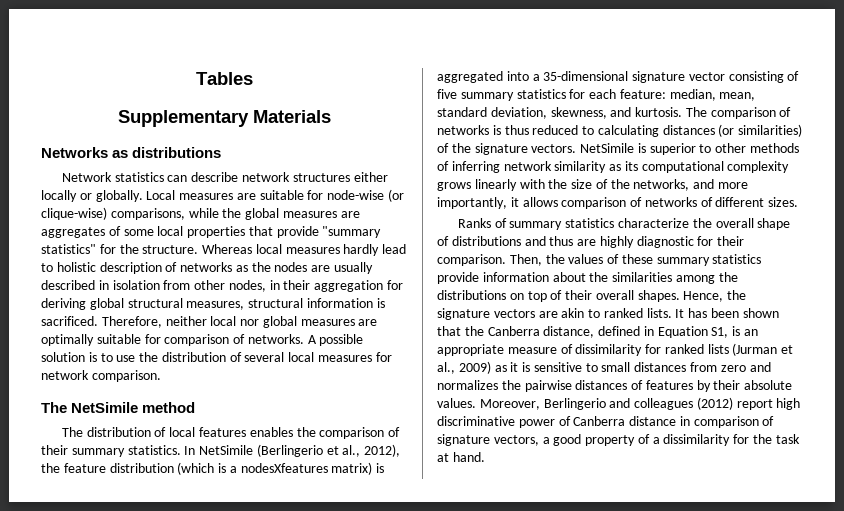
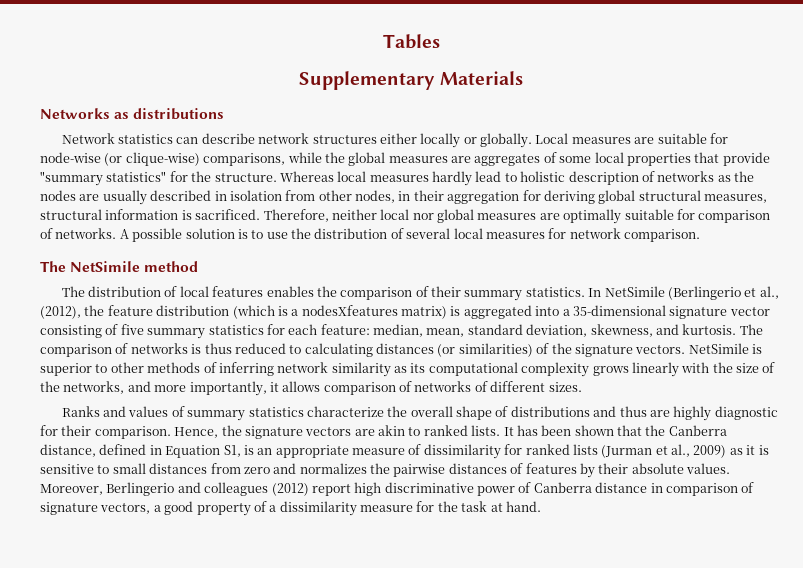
- In NetSimile (Berlingerio et al., 2012), the feature distribution (which is a nodesXfeatures matrix) is aggregated into a 35-dimensional signature vector consisting of five summary statistics for each feature: median, mean, standard deviation, skewness, and kurtosis.
+ In NetSimile (Berlingerio et al., (2012), the feature distribution (which is a nodesXfeatures matrix) is aggregated into a 35-dimensional signature vector consisting of five summary statistics for each feature: median, mean, standard deviation, skewness, and kurtosis.
- Ranks of summary statistics characterize the overall shape of distributions and thus are highly diagnostic for their comparison.
+ Ranks and values of summary statistics characterize the overall shape of distributions and thus are highly diagnostic for their comparison.
- Then, the values of these summary statistics provide information about the similarities among the distributions on top of their overall shapes.
- Moreover, Berlingerio and colleagues (2012) report high discriminative power of Canberra distance in comparison of signature vectors, a good property of a dissimilarity for the task at hand.
+ Moreover, Berlingerio and colleagues (2012) report high discriminative power of Canberra distance in comparison of signature vectors, a good property of a dissimilarity measure for the task at hand.

